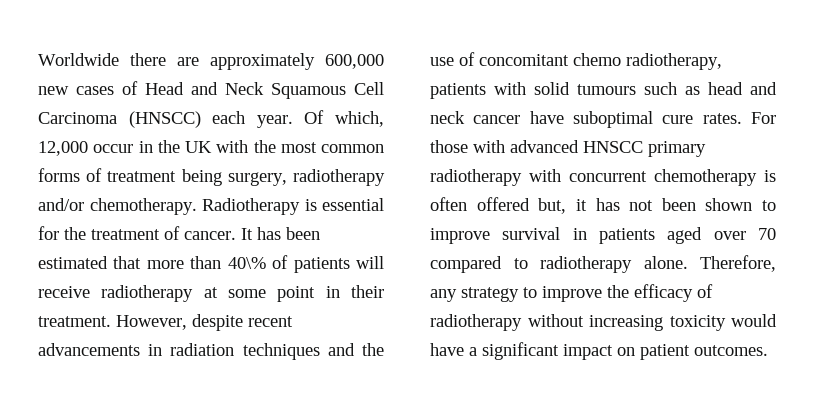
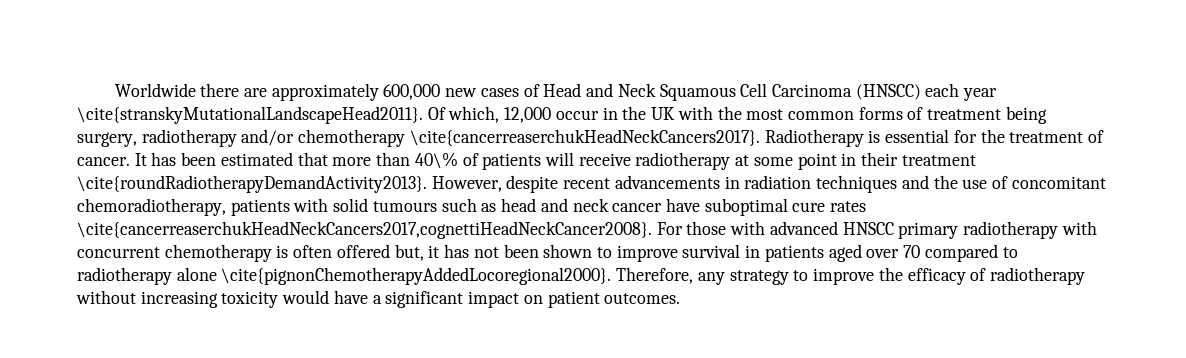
- Worldwide there are approximately 600,000 new cases of Head and Neck Squamous Cell Carcinoma (HNSCC) each year.
+ Worldwide there are approximately 600,000 new cases of Head and Neck Squamous Cell Carcinoma (HNSCC) each year \cite{stranskyMutationalLandscapeHead2011}.
- Of which, 12,000 occur in the UK with the most common forms of treatment being surgery, radiotherapy and/or chemotherapy.
+ Of which, 12,000 occur in the UK with the most common forms of treatment being surgery, radiotherapy and/or chemotherapy \cite{cancerreaserchukHeadNeckCancers2017}.
- It has been estimated that more than 40\% of patients will receive radiotherapy at some point in their treatment.
+ It has been estimated that more than 40\% of patients will receive radiotherapy at some point in their treatment \cite{roundRadiotherapyDemandActivity2013}.
- However, despite recent advancements in radiation techniques and the use of concomitant chemo radiotherapy, patients with solid tumours such as head and neck cancer have suboptimal cure rates.
+ However, despite recent advancements in radiation techniques and the use of concomitant chemoradiotherapy, patients with solid tumours such as head and neck cancer have suboptimal cure rates \cite{cancerreaserchukHeadNeckCancers2017,cognettiHeadNeckCancer2008}.
- For those with advanced HNSCC primary radiotherapy with concurrent chemotherapy is often offered but, it has not been shown to improve survival in patients aged over 70 compared to radiotherapy alone.
+ For those with advanced HNSCC primary radiotherapy with concurrent chemotherapy is often offered but, it has not been shown to improve survival in patients aged over 70 compared to radiotherapy alone \cite{pignonChemotherapyAddedLocoregional2000}.

